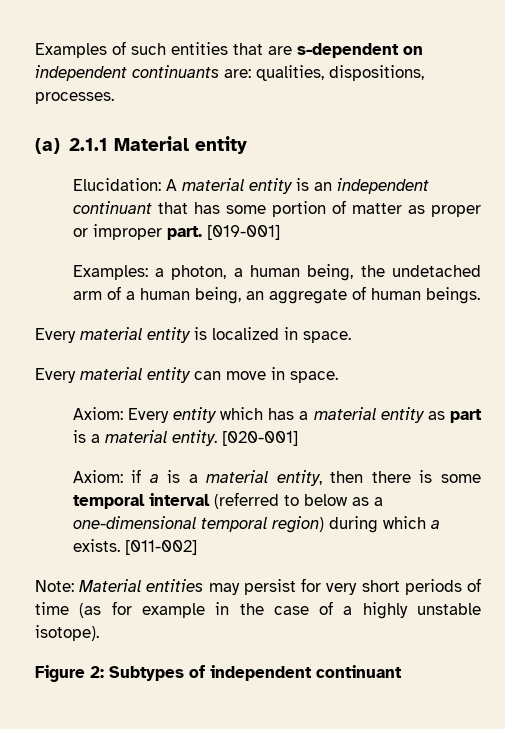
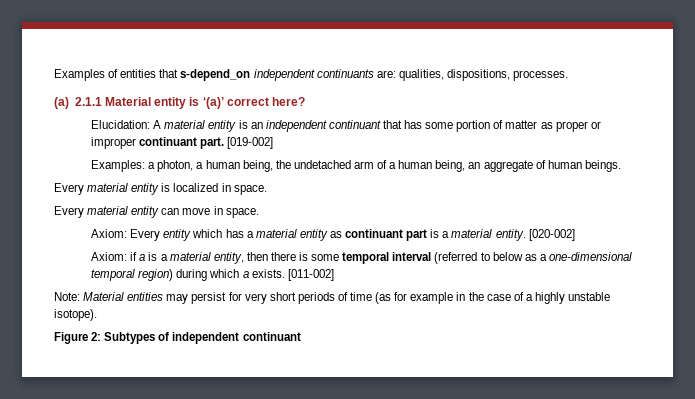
- Examples of such entities that are s-dependent on independent continuants are: qualities, dispositions, processes.
+ Examples of entities that s-depend_on independent continuants are: qualities, dispositions, processes.
- (a) 2.1.1 Material entity
+ (a) 2.1.1 Material entity is ‘(a)’ correct here?
- Elucidation: A material entity is an independent continuant that has some portion of matter as proper or improper part. [019-001]
+ Elucidation: A material entity is an independent continuant that has some portion of matter as proper or improper continuant part. [019-002]
- Axiom: Every entity which has a material entity as part is a material entity.
+ Axiom: Every entity which has a material entity as continuant part is a material entity.
- [020-001]
+ [020-002]

